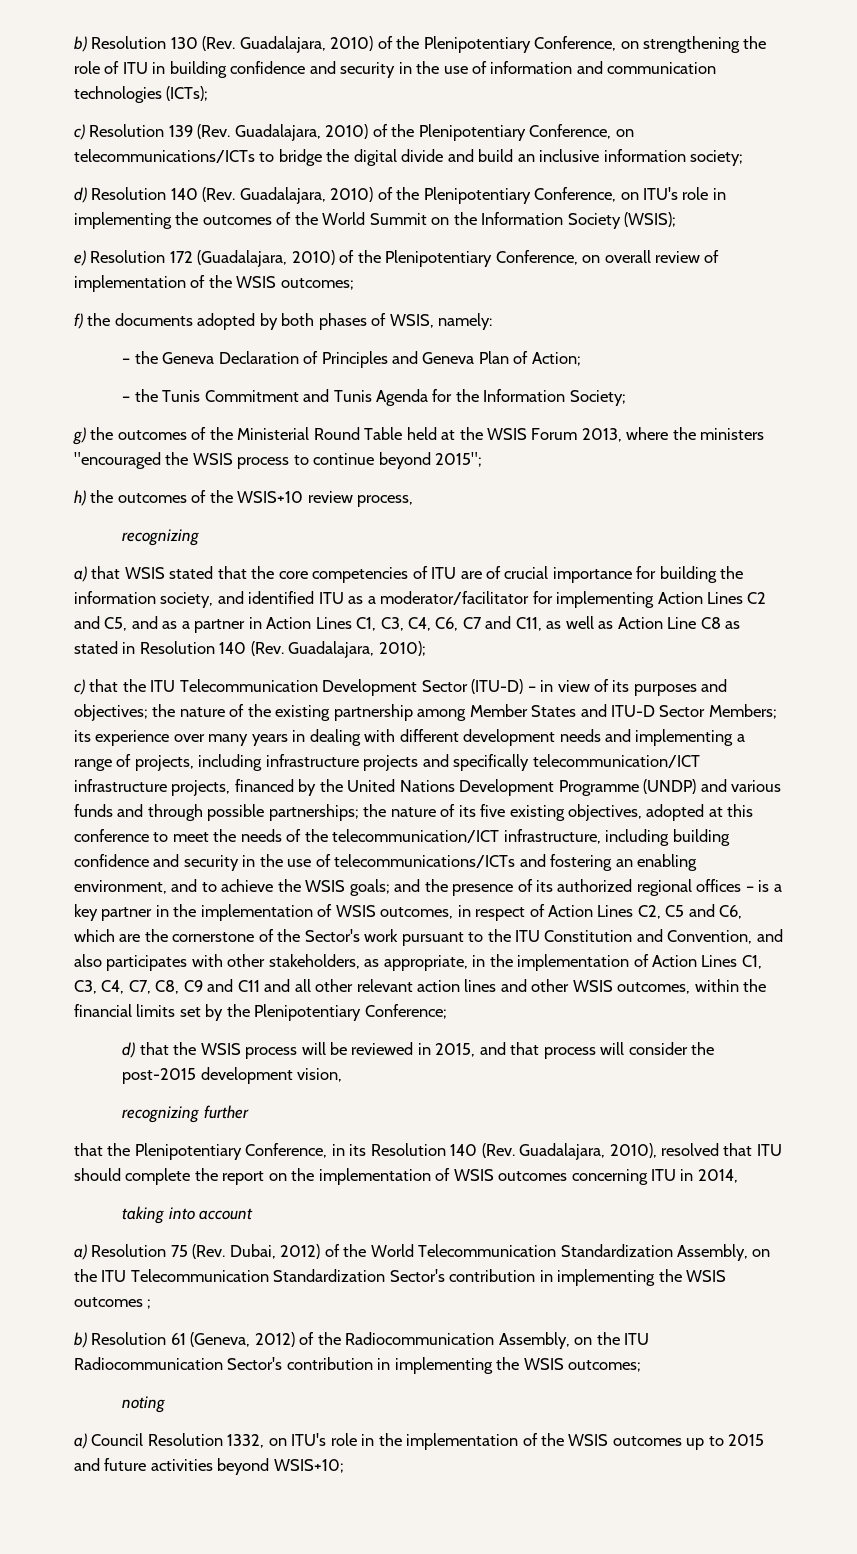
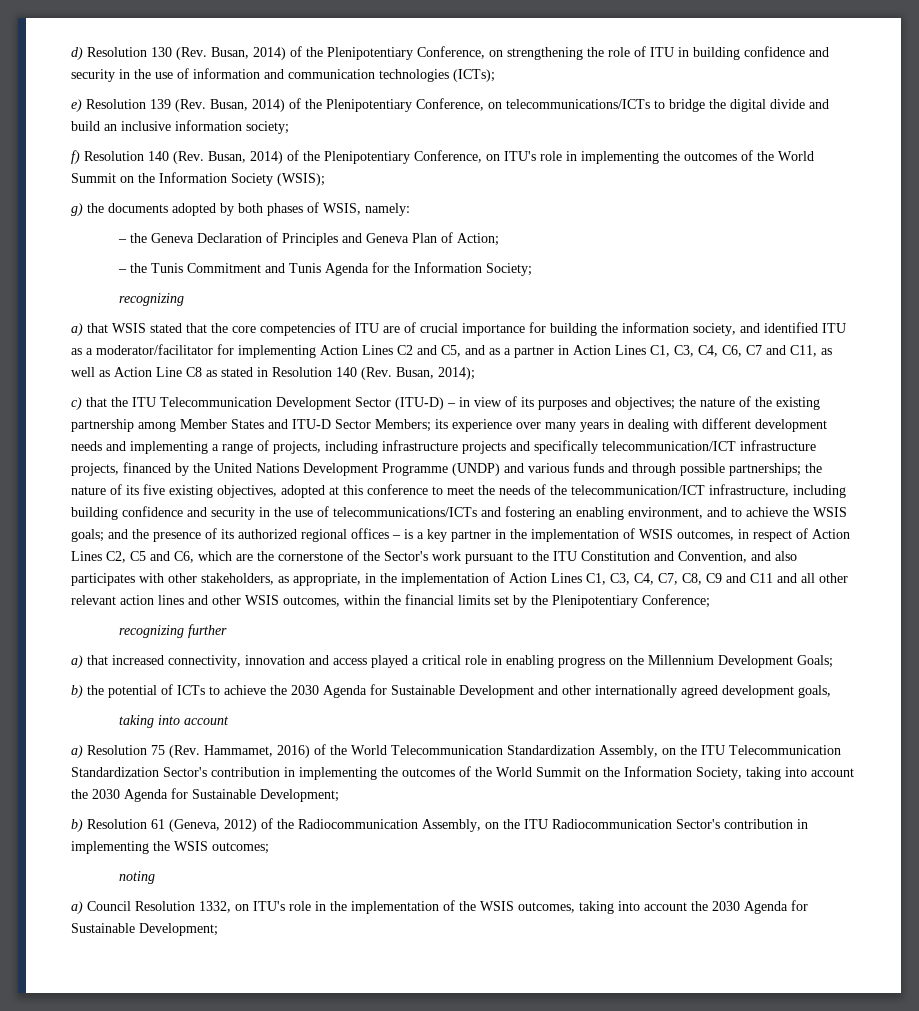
- b) Resolution 130 (Rev. Guadalajara, 2010) of the Plenipotentiary Conference, on strengthening the role of ITU in building confidence and security in the use of information and communication technologies (ICTs);
+ d) Resolution 130 (Rev. Busan, 2014) of the Plenipotentiary Conference, on strengthening the role of ITU in building confidence and security in the use of information and communication technologies (ICTs);
- c) Resolution 139 (Rev. Guadalajara, 2010) of the Plenipotentiary Conference, on telecommunications/ICTs to bridge the digital divide and build an inclusive information society;
+ e) Resolution 139 (Rev. Busan, 2014) of the Plenipotentiary Conference, on telecommunications/ICTs to bridge the digital divide and build an inclusive information society;
- d) Resolution 140 (Rev. Guadalajara, 2010) of the Plenipotentiary Conference, on ITU's role in implementing the outcomes of the World Summit on the Information Society (WSIS);
+ f) Resolution 140 (Rev. Busan, 2014) of the Plenipotentiary Conference, on ITU's role in implementing the outcomes of the World Summit on the Information Society (WSIS);
- e) Resolution 172 (Guadalajara, 2010) of the Plenipotentiary Conference, on overall review of implementation of the WSIS outcomes;
- f) the documents adopted by both phases of WSIS, namely:
+ g) the documents adopted by both phases of WSIS, namely:
- g) the outcomes of the Ministerial Round Table held at the WSIS Forum 2013, where the ministers "encouraged the WSIS process to continue beyond 2015";
- h) the outcomes of the WSIS+10 review process,
- a) that WSIS stated that the core competencies of ITU are of crucial importance for building the information society, and identified ITU as a moderator/facilitator for implementing Action Lines C2 and C5, and as a partner in Action Lines C1, C3, C4, C6, C7 and C11, as well as Action Line C8 as stated in Resolution 140 (Rev. Guadalajara, 2010);
+ a) that WSIS stated that the core competencies of ITU are of crucial importance for building the information society, and identified ITU as a moderator/facilitator for implementing Action Lines C2 and C5, and as a partner in Action Lines C1, C3, C4, C6, C7 and C11, as well as Action Line C8 as stated in Resolution 140 (Rev. Busan, 2014);
- d) that the WSIS process will be reviewed in 2015, and that process will consider the post-2015 development vision,
  recognizing further
- that the Plenipotentiary Conference, in its Resolution 140 (Rev. Guadalajara, 2010), resolved that ITU should complete the report on the implementation of WSIS outcomes concerning ITU in 2014,
+ a) that increased connectivity, innovation and access played a critical role in enabling progress on the Millennium Development Goals;
+ b) the potential of ICTs to achieve the 2030 Agenda for Sustainable Development and other internationally agreed development goals,
- a) Resolution 75 (Rev. Dubai, 2012) of the World Telecommunication Standardization Assembly, on the ITU Telecommunication Standardization Sector's contribution in implementing the WSIS outcomes ;
+ a) Resolution 75 (Rev. Hammamet, 2016) of the World Telecommunication Standardization Assembly, on the ITU Telecommunication Standardization Sector's contribution in implementing the outcomes of the World Summit on the Information Society, taking into account the 2030 Agenda for Sustainable Development;
- a) Council Resolution 1332, on ITU's role in the implementation of the WSIS outcomes up to 2015 and future activities beyond WSIS+10;
+ a) Council Resolution 1332, on ITU's role in the implementation of the WSIS outcomes, taking into account the 2030 Agenda for Sustainable Development;

